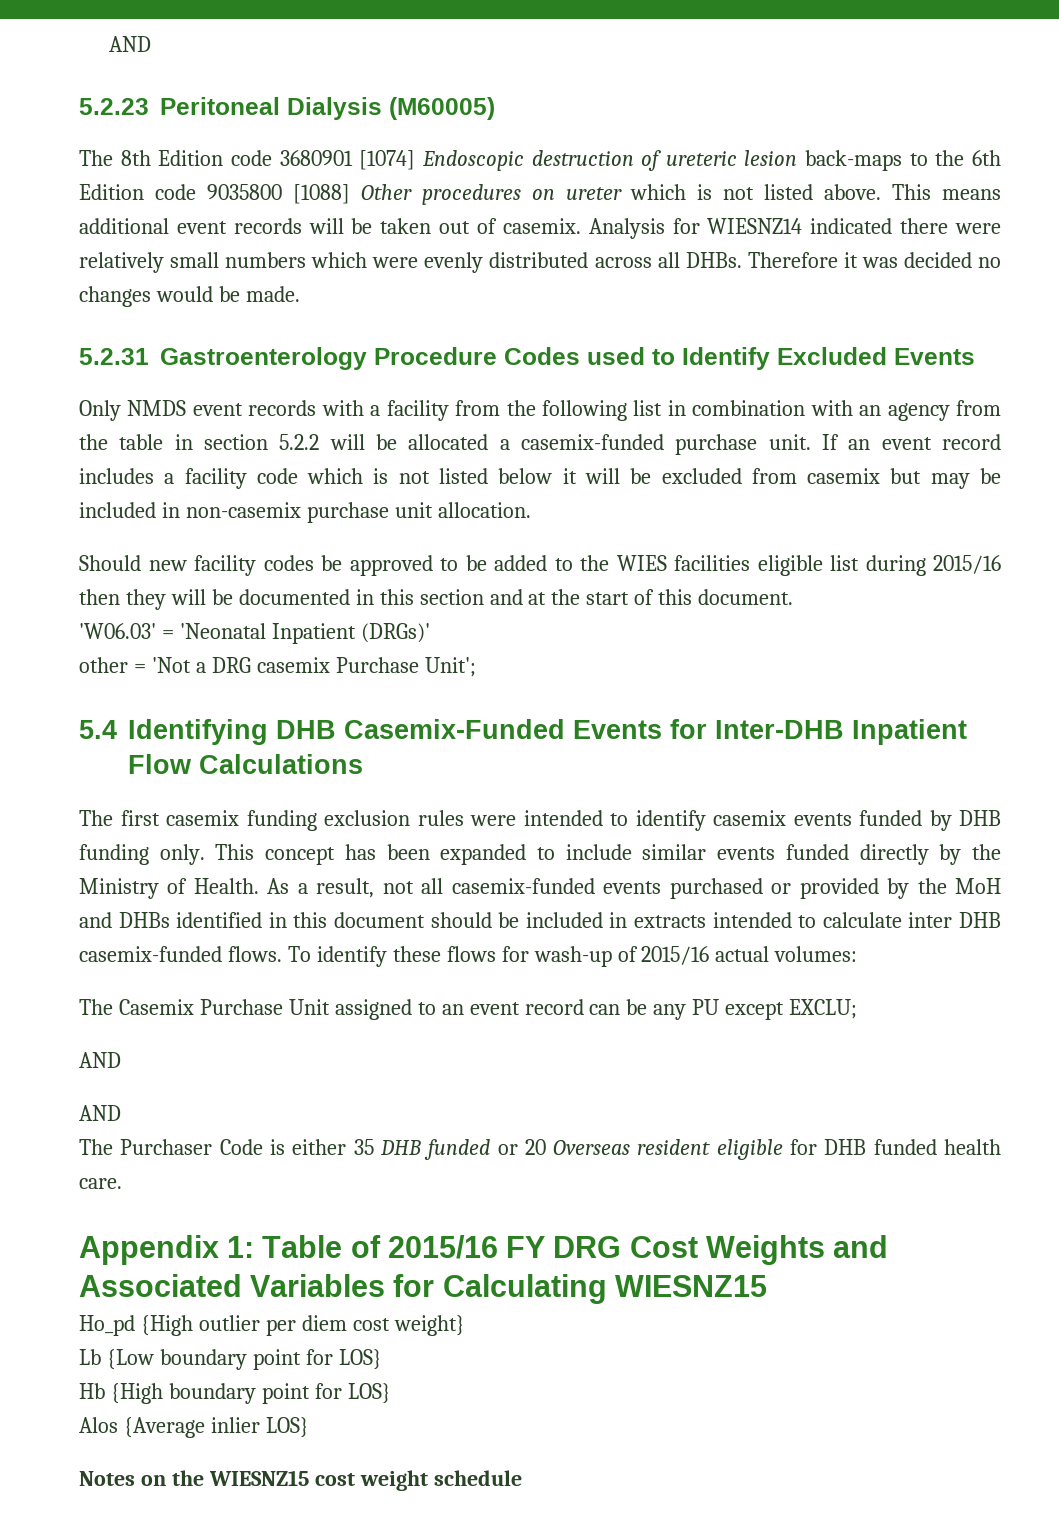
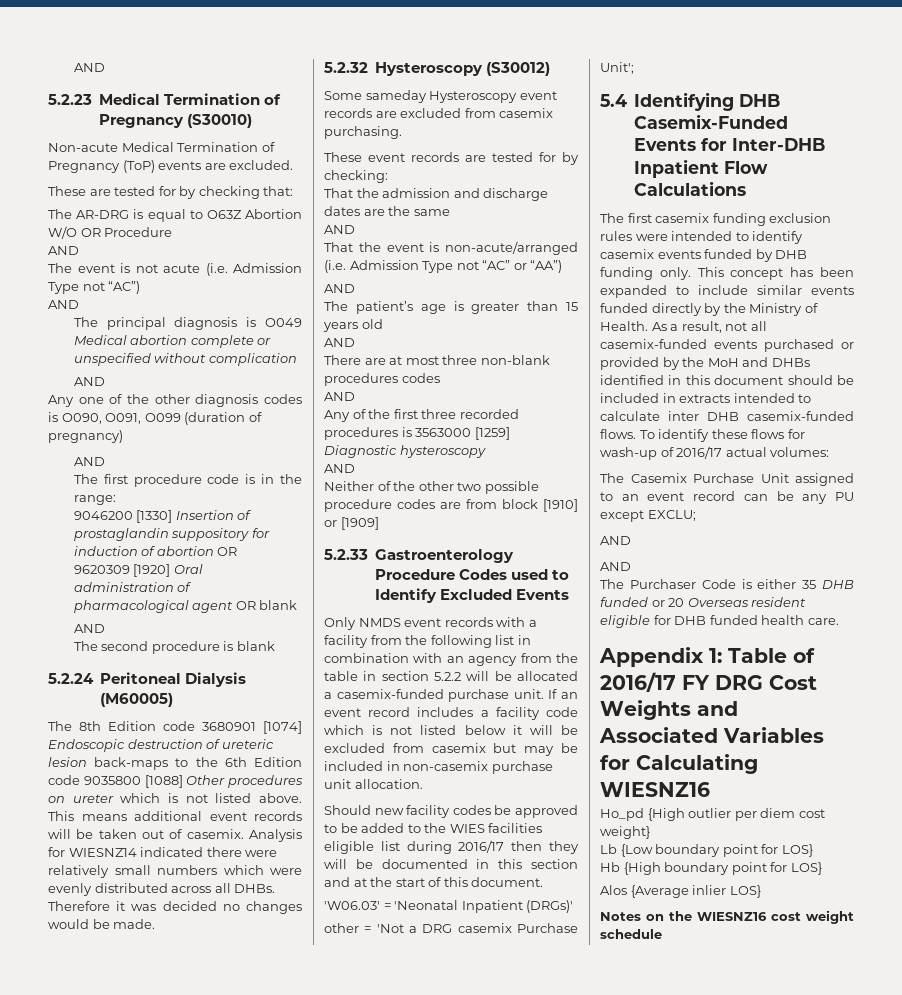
- 5.2.23 Peritoneal Dialysis (M60005)
+ 5.2.23 Medical Termination of Pregnancy (S30010)
+ Non-acute Medical Termination of Pregnancy (ToP) events are excluded.
+ These are tested for by checking that:
+ The AR-DRG is equal to O63Z Abortion W/O OR Procedure
+ AND
+ The event is not acute (i.e. Admission Type not “AC”)
+ AND
+ The principal diagnosis is O049 Medical abortion complete or unspecified without complication
+ AND
+ Any one of the other diagnosis codes is O090, O091, O099 (duration of pregnancy)
+ AND
+ The first procedure code is in the range:
+ 9046200 [1330] Insertion of prostaglandin suppository for induction of abortion OR
+ 9620309 [1920] Oral administration of pharmacological agent OR blank
+ AND
+ The second procedure is blank
+ 5.2.24 Peritoneal Dialysis (M60005)
- 5.2.31 Gastroenterology Procedure Codes used to Identify Excluded Events
+ 5.2.32 Hysteroscopy (S30012)
+ Some sameday Hysteroscopy event records are excluded from casemix purchasing.
+ These event records are tested for by checking:
+ That the admission and discharge dates are the same
+ AND
+ That the event is non-acute/arranged (i.e. Admission Type not “AC” or “AA”)
+ AND
+ The patient’s age is greater than 15 years old
+ AND
+ There are at most three non-blank procedures codes
+ AND
+ Any of the first three recorded procedures is 3563000 [1259] Diagnostic hysteroscopy
+ AND
+ Neither of the other two possible procedure codes are from block [1910] or [1909]
+ 5.2.33 Gastroenterology Procedure Codes used to Identify Excluded Events
- Should new facility codes be approved to be added to the WIES facilities eligible list during 2015/16 then they will be documented in this section and at the start of this document.
+ Should new facility codes be approved to be added to the WIES facilities eligible list during 2016/17 then they will be documented in this section and at the start of this document.
- To identify these flows for wash-up of 2015/16 actual volumes:
+ To identify these flows for wash-up of 2016/17 actual volumes:
- Appendix 1: Table of 2015/16 FY DRG Cost Weights and Associated Variables for Calculating WIESNZ15
+ Appendix 1: Table of 2016/17 FY DRG Cost Weights and Associated Variables for Calculating WIESNZ16
- Notes on the WIESNZ15 cost weight schedule
+ Notes on the WIESNZ16 cost weight schedule

